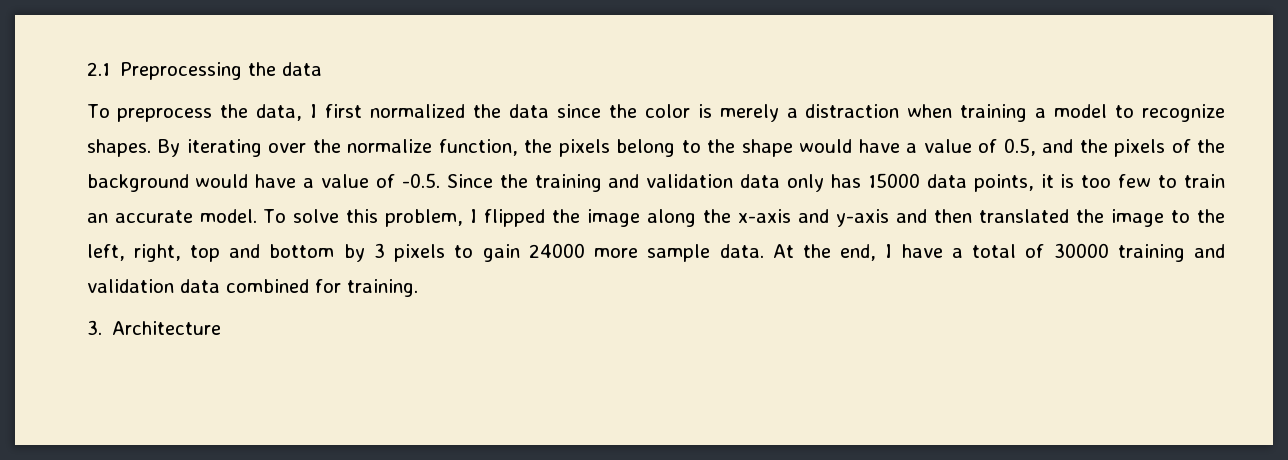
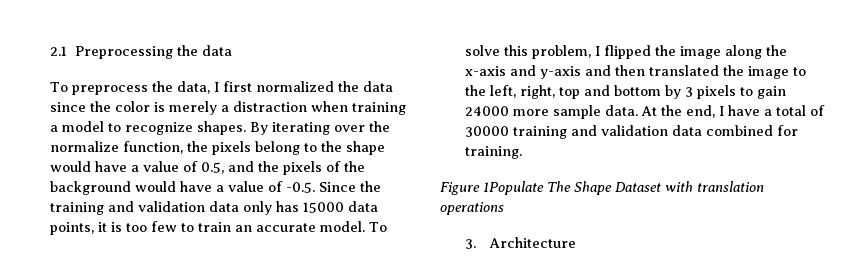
+ Figure 1Populate The Shape Dataset with translation operations

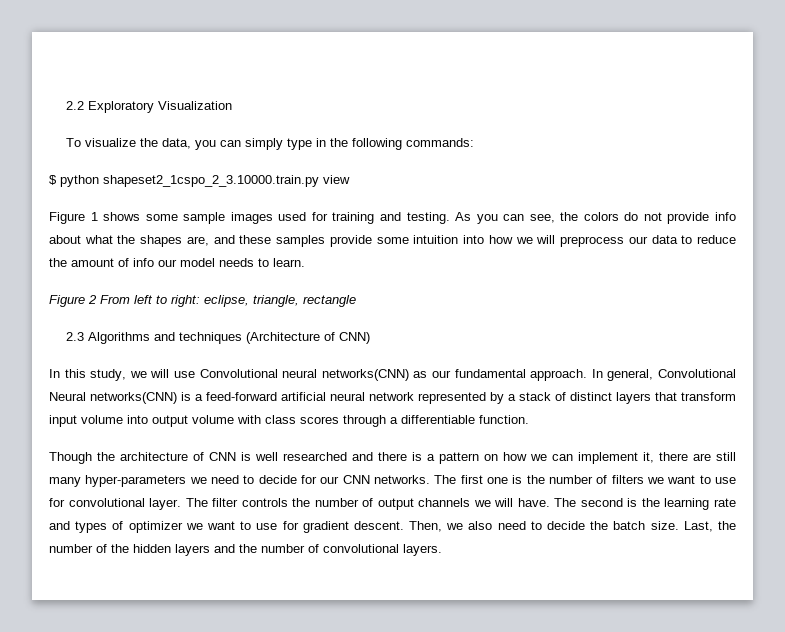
- 2.1 Preprocessing the data
- To preprocess the data, I first normalized the data since the color is merely a distraction when training a model to recognize shapes. By iterating over the normalize function, the pixels belong to the shape would have a value of 0.5, and the pixels of the background would have a value of -0.5. Since the training and validation data only has 15000 data points, it is too few to train an accurate model. To solve this problem, I flipped the image along the x-axis and y-axis and then translated the image to the left, right, top and bottom by 3 pixels to gain 24000 more sample data. At the end, I have a total of 30000 training and validation data combined for training.
- Figure 1Populate The Shape Dataset with translation operations
- 3. Architecture
+ 2.2 Exploratory Visualization
+ To visualize the data, you can simply type in the following commands:
+ $ python shapeset2_1cspo_2_3.10000.train.py view
+ Figure 1 shows some sample images used for training and testing. As you can see, the colors do not provide info about what the shapes are, and these samples provide some intuition into how we will preprocess our data to reduce the amount of info our model needs to learn.
+ Figure 2 From left to right: eclipse, triangle, rectangle
+ 2.3 Algorithms and techniques (Architecture of CNN)
+ In this study, we will use Convolutional neural networks(CNN) as our fundamental approach. In general, Convolutional Neural networks(CNN) is a feed-forward artificial neural network represented by a stack of distinct layers that transform input volume into output volume with class scores through a differentiable function.
+ Though the architecture of CNN is well researched and there is a pattern on how we can implement it, there are still many hyper-parameters we need to decide for our CNN networks. The first one is the number of filters we want to use for convolutional layer. The filter controls the number of output channels we will have. The second is the learning rate and types of optimizer we want to use for gradient descent. Then, we also need to decide the batch size. Last, the number of the hidden layers and the number of convolutional layers.

